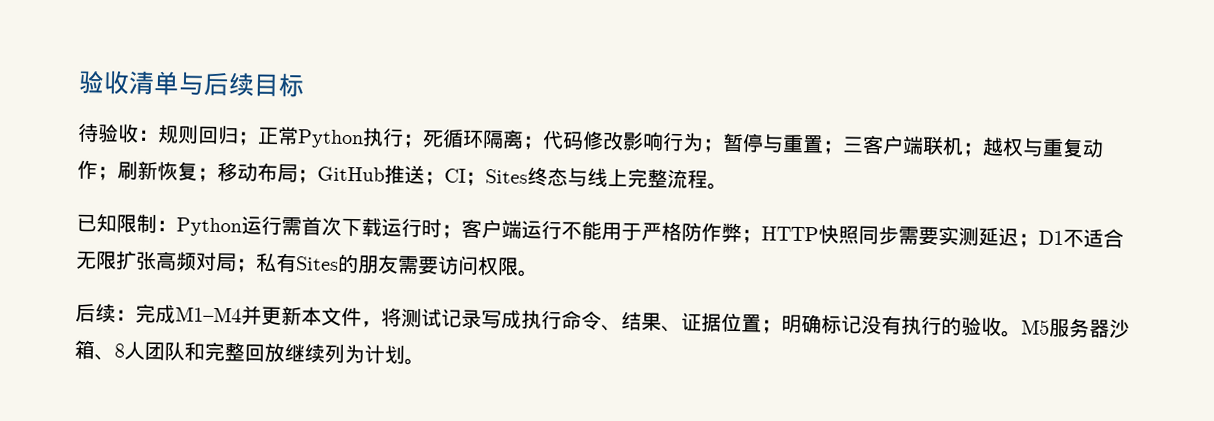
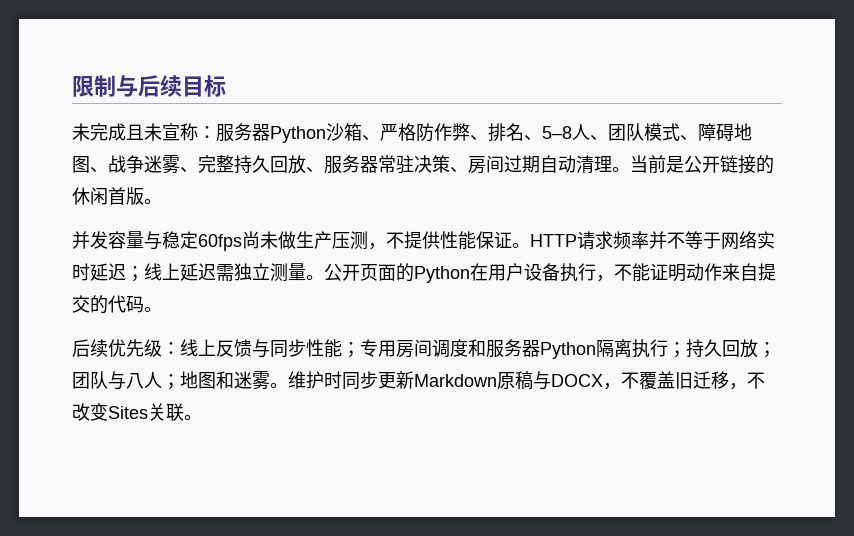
- 验收清单与后续目标
+ 限制与后续目标
- 待验收：规则回归；正常Python执行；死循环隔离；代码修改影响行为；暂停与重置；三客户端联机；越权与重复动作；刷新恢复；移动布局；GitHub推送；CI；Sites终态与线上完整流程。
- 已知限制：Python运行需首次下载运行时；客户端运行不能用于严格防作弊；HTTP快照同步需要实测延迟；D1不适合无限扩张高频对局；私有Sites的朋友需要访问权限。
- 后续：完成M1–M4并更新本文件，将测试记录写成执行命令、结果、证据位置；明确标记没有执行的验收。M5服务器沙箱、8人团队和完整回放继续列为计划。
+ 未完成且未宣称：服务器Python沙箱、严格防作弊、排名、5–8人、团队模式、障碍地图、战争迷雾、完整持久回放、服务器常驻决策、房间过期自动清理。当前是公开链接的休闲首版。
+ 并发容量与稳定60fps尚未做生产压测，不提供性能保证。HTTP请求频率并不等于网络实时延迟；线上延迟需独立测量。公开页面的Python在用户设备执行，不能证明动作来自提交的代码。
+ 后续优先级：线上反馈与同步性能；专用房间调度和服务器Python隔离执行；持久回放；团队与八人；地图和迷雾。维护时同步更新Markdown原稿与DOCX，不覆盖旧迁移，不改变Sites关联。

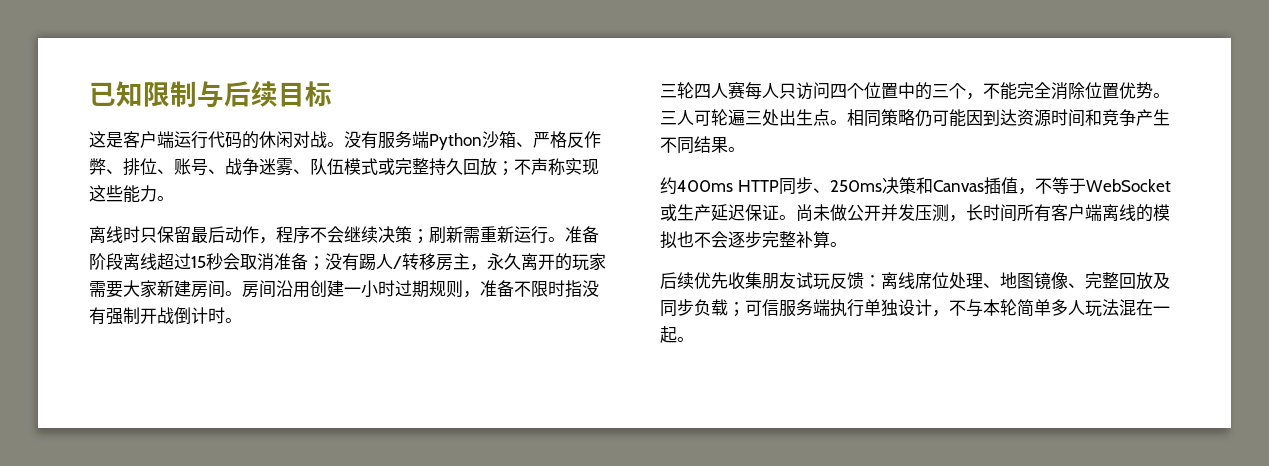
- 限制与后续目标
+ 已知限制与后续目标
- 未完成且未宣称：服务器Python沙箱、严格防作弊、排名、5–8人、团队模式、障碍地图、战争迷雾、完整持久回放、服务器常驻决策、房间过期自动清理。当前是公开链接的休闲首版。
- 并发容量与稳定60fps尚未做生产压测，不提供性能保证。HTTP请求频率并不等于网络实时延迟；线上延迟需独立测量。公开页面的Python在用户设备执行，不能证明动作来自提交的代码。
- 后续优先级：线上反馈与同步性能；专用房间调度和服务器Python隔离执行；持久回放；团队与八人；地图和迷雾。维护时同步更新Markdown原稿与DOCX，不覆盖旧迁移，不改变Sites关联。
+ 这是客户端运行代码的休闲对战。没有服务端Python沙箱、严格反作弊、排位、账号、战争迷雾、队伍模式或完整持久回放；不声称实现这些能力。
+ 离线时只保留最后动作，程序不会继续决策；刷新需重新运行。准备阶段离线超过15秒会取消准备；没有踢人/转移房主，永久离开的玩家需要大家新建房间。房间沿用创建一小时过期规则，准备不限时指没有强制开战倒计时。
+ 三轮四人赛每人只访问四个位置中的三个，不能完全消除位置优势。三人可轮遍三处出生点。相同策略仍可能因到达资源时间和竞争产生不同结果。
+ 约400ms HTTP同步、250ms决策和Canvas插值，不等于WebSocket或生产延迟保证。尚未做公开并发压测，长时间所有客户端离线的模拟也不会逐步完整补算。
+ 后续优先收集朋友试玩反馈：离线席位处理、地图镜像、完整回放及同步负载；可信服务端执行单独设计，不与本轮简单多人玩法混在一起。

